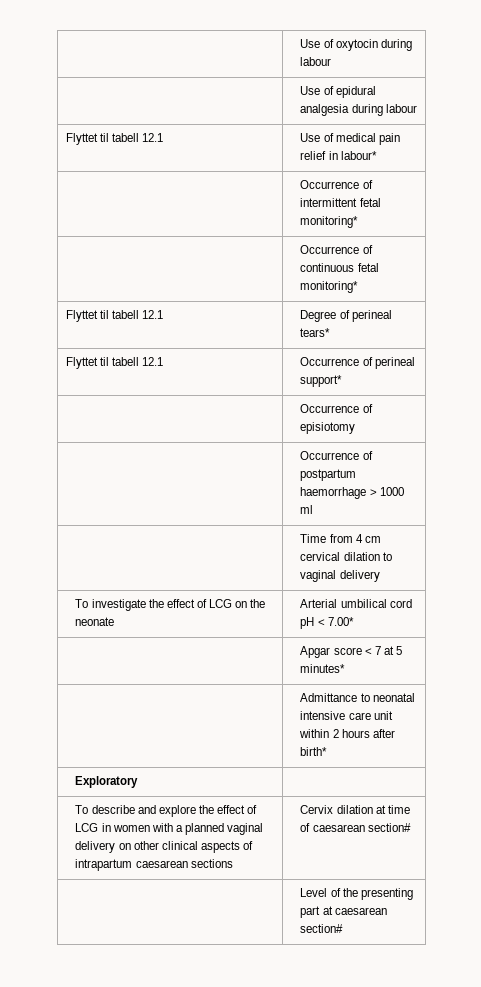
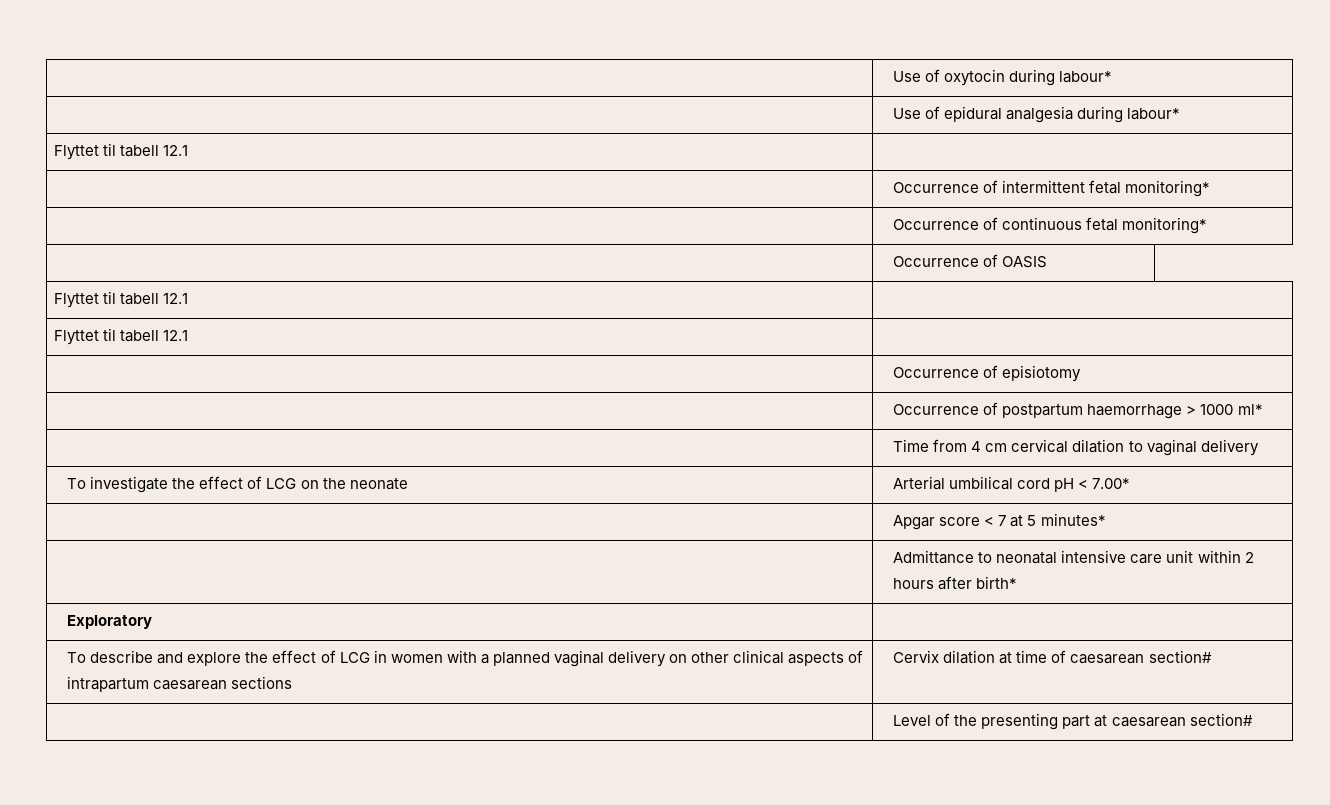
- | Use of oxytocin during labour
+ | Use of oxytocin during labour*
- | Use of epidural analgesia during labour
- Flyttet til tabell 12.1 | Use of medical pain relief in labour*
+ | Use of epidural analgesia during labour*
+ Flyttet til tabell 12.1 |
- Flyttet til tabell 12.1 | Degree of perineal tears*
- Flyttet til tabell 12.1 | Occurrence of perineal support*
+ | Occurrence of OASIS
+ Flyttet til tabell 12.1 |
+ Flyttet til tabell 12.1 |
- | Occurrence of postpartum haemorrhage > 1000 ml
+ | Occurrence of postpartum haemorrhage > 1000 ml*

